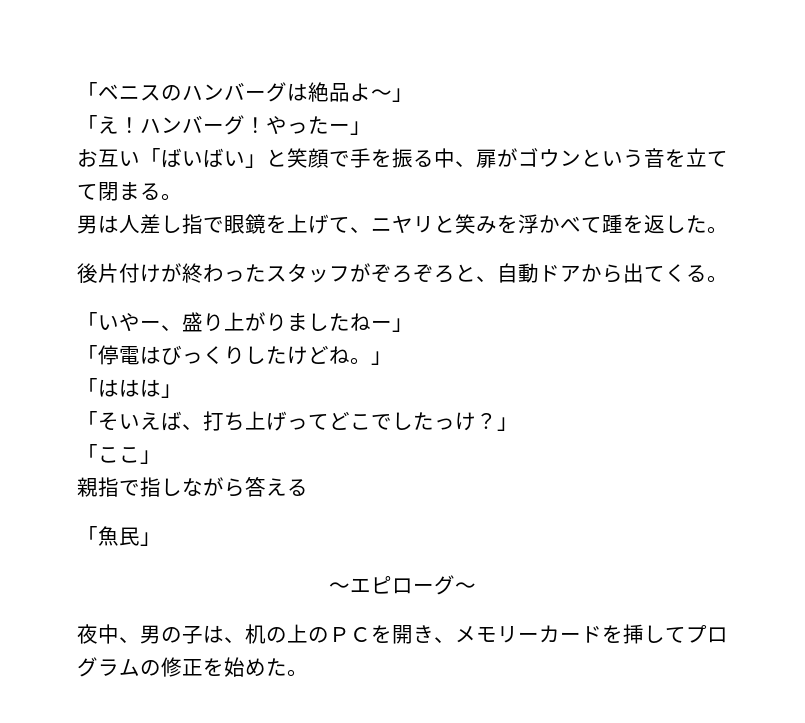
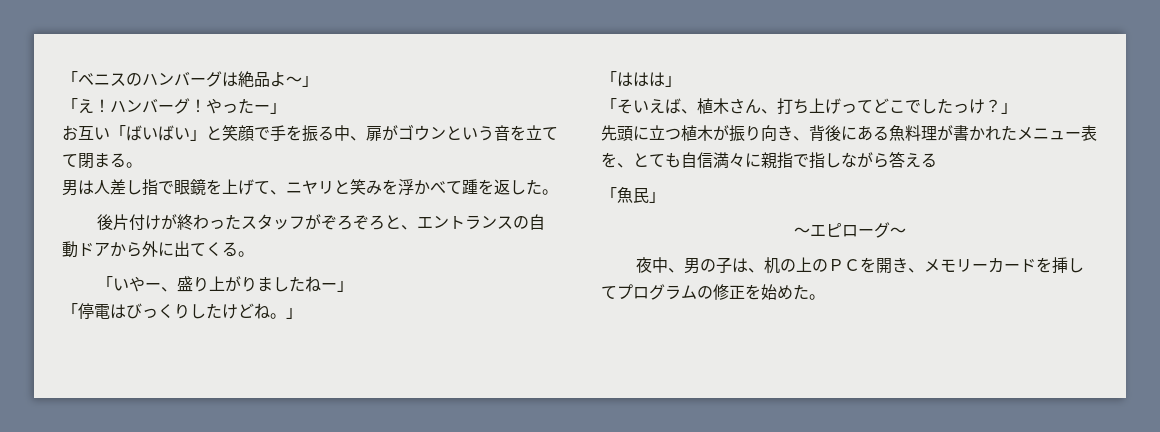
- 後片付けが終わったスタッフがぞろぞろと、自動ドアから出てくる。
+ 後片付けが終わったスタッフがぞろぞろと、エントランスの自動ドアから外に出てくる。
- 「そいえば、打ち上げってどこでしたっけ？」
+ 「そいえば、植木さん、打ち上げってどこでしたっけ？」
- 「ここ」
- 親指で指しながら答える
+ 先頭に立つ植木が振り向き、背後にある魚料理が書かれたメニュー表を、とても自信満々に親指で指しながら答える

